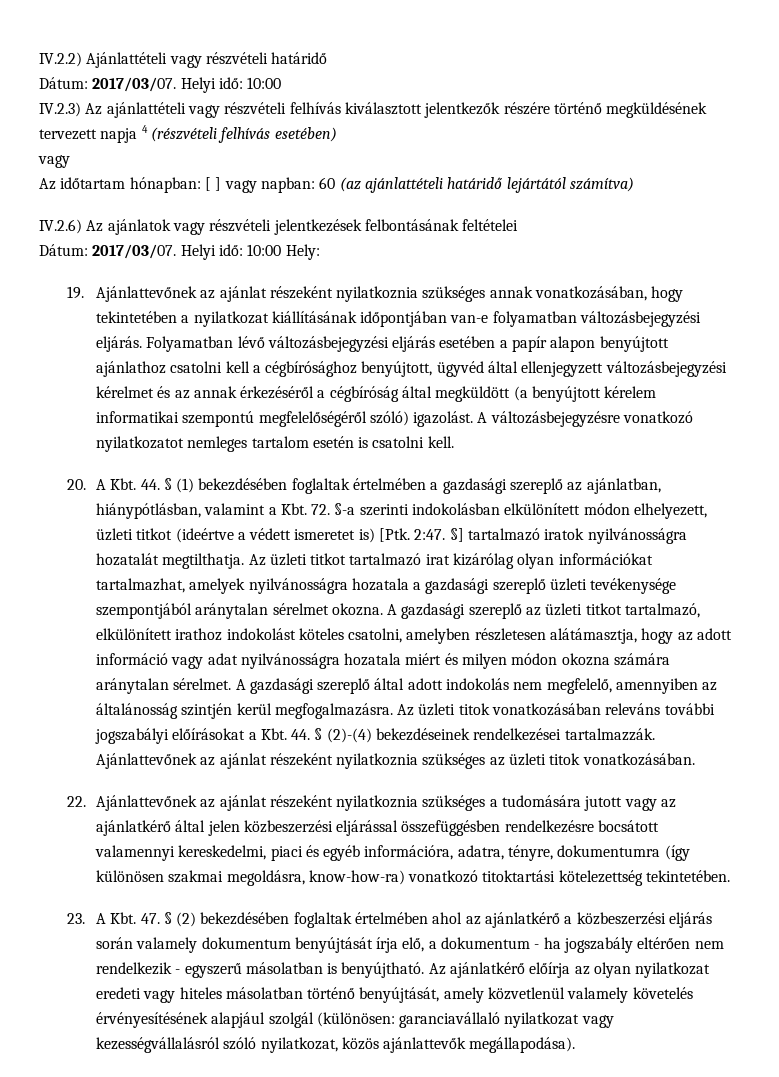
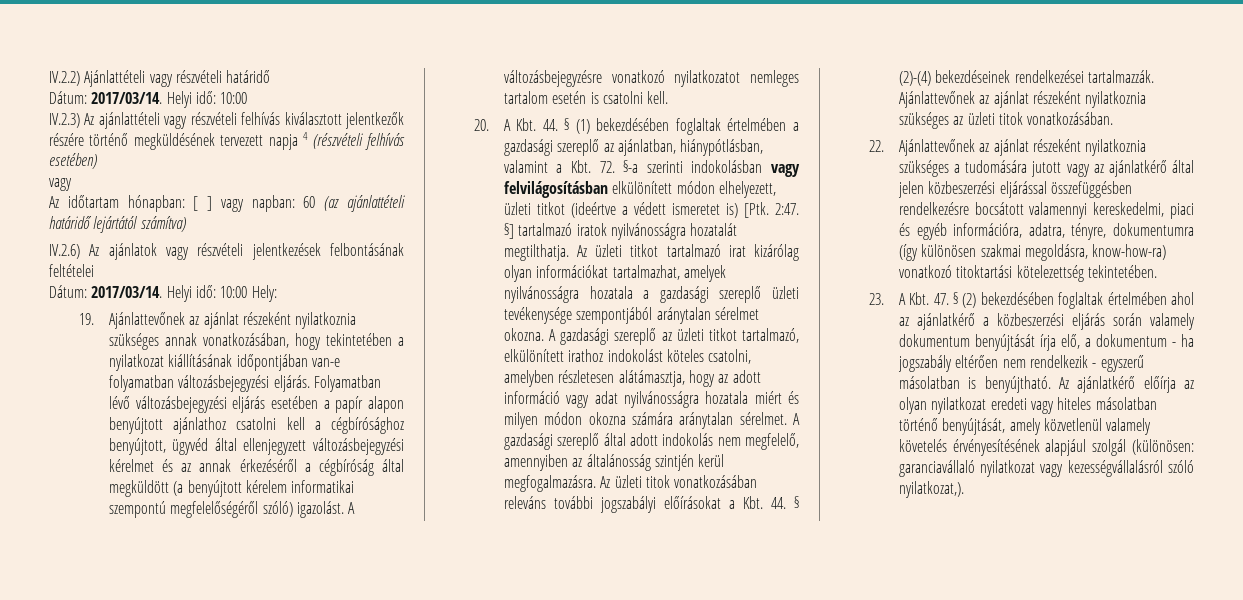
  IV.2.2) Ajánlattételi vagy részvételi határidő
- Dátum: 2017/03/07.
+ Dátum: 2017/03/14.
  IV.2.6) Az ajánlatok vagy részvételi jelentkezések felbontásának feltételei
- Dátum: 2017/03/07.
+ Dátum: 2017/03/14.
- 20. A Kbt. 44. § (1) bekezdésében foglaltak értelmében a gazdasági szereplő az ajánlatban, hiánypótlásban, valamint a Kbt. 72. §-a szerinti indokolásban elkülönített módon elhelyezett, üzleti titkot (ideértve a védett ismeretet is) [Ptk. 2:47.
+ 20. A Kbt. 44. § (1) bekezdésében foglaltak értelmében a gazdasági szereplő az ajánlatban, hiánypótlásban, valamint a Kbt. 72. §-a szerinti indokolásban vagy felvilágosításban elkülönített módon elhelyezett, üzleti titkot (ideértve a védett ismeretet is) [Ptk. 2:47.
- Az ajánlatkérő előírja az olyan nyilatkozat eredeti vagy hiteles másolatban történő benyújtását, amely közvetlenül valamely követelés érvényesítésének alapjául szolgál (különösen: garanciavállaló nyilatkozat vagy kezességvállalásról szóló nyilatkozat, közös ajánlattevők megállapodása).
+ Az ajánlatkérő előírja az olyan nyilatkozat eredeti vagy hiteles másolatban történő benyújtását, amely közvetlenül valamely követelés érvényesítésének alapjául szolgál (különösen: garanciavállaló nyilatkozat vagy kezességvállalásról szóló nyilatkozat,).

